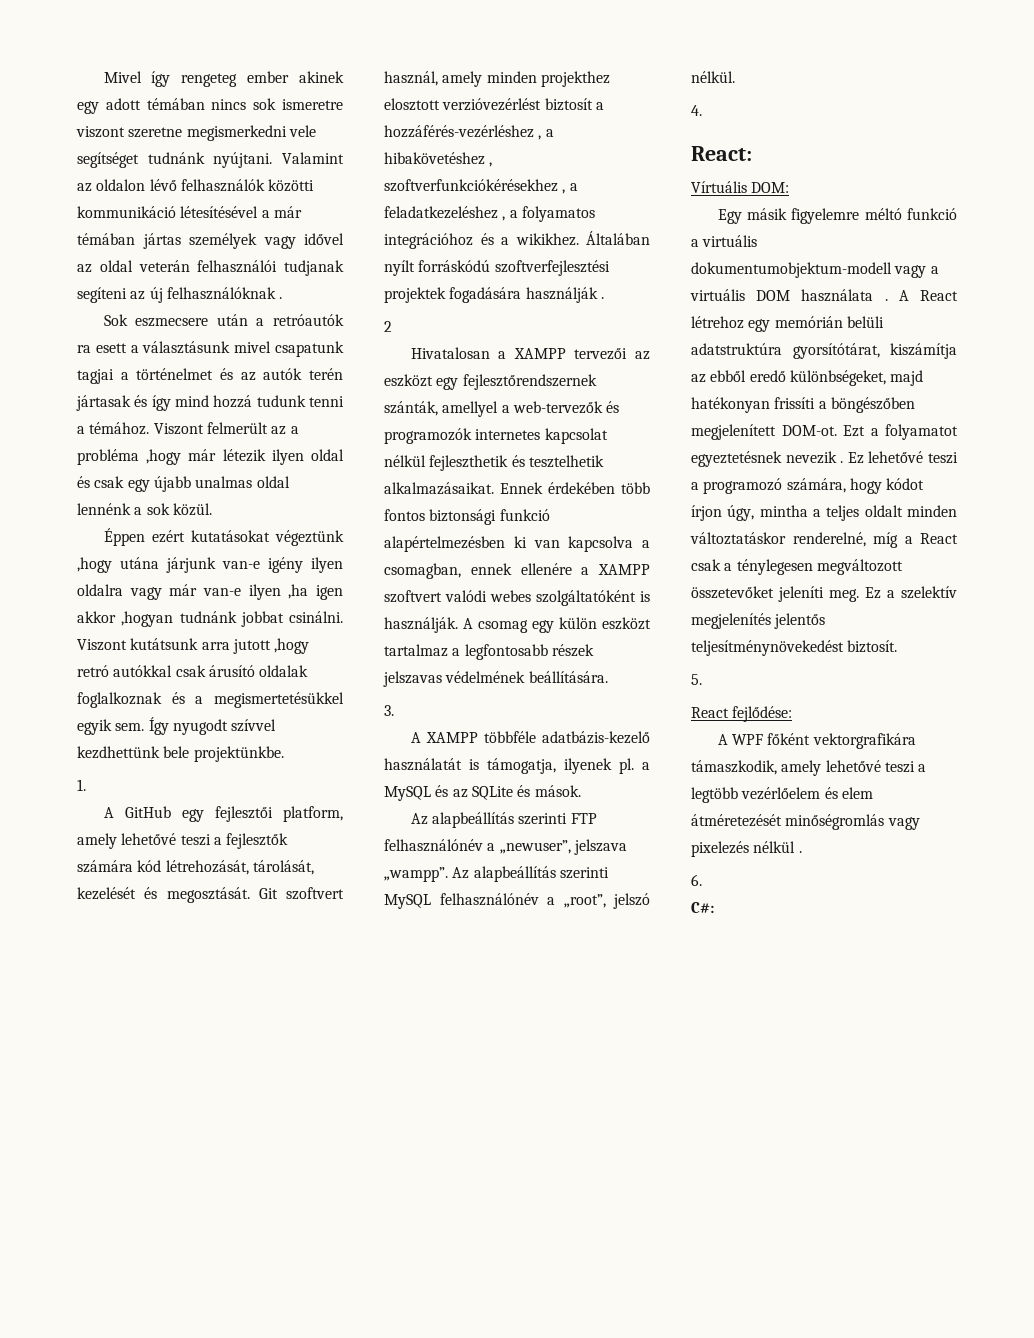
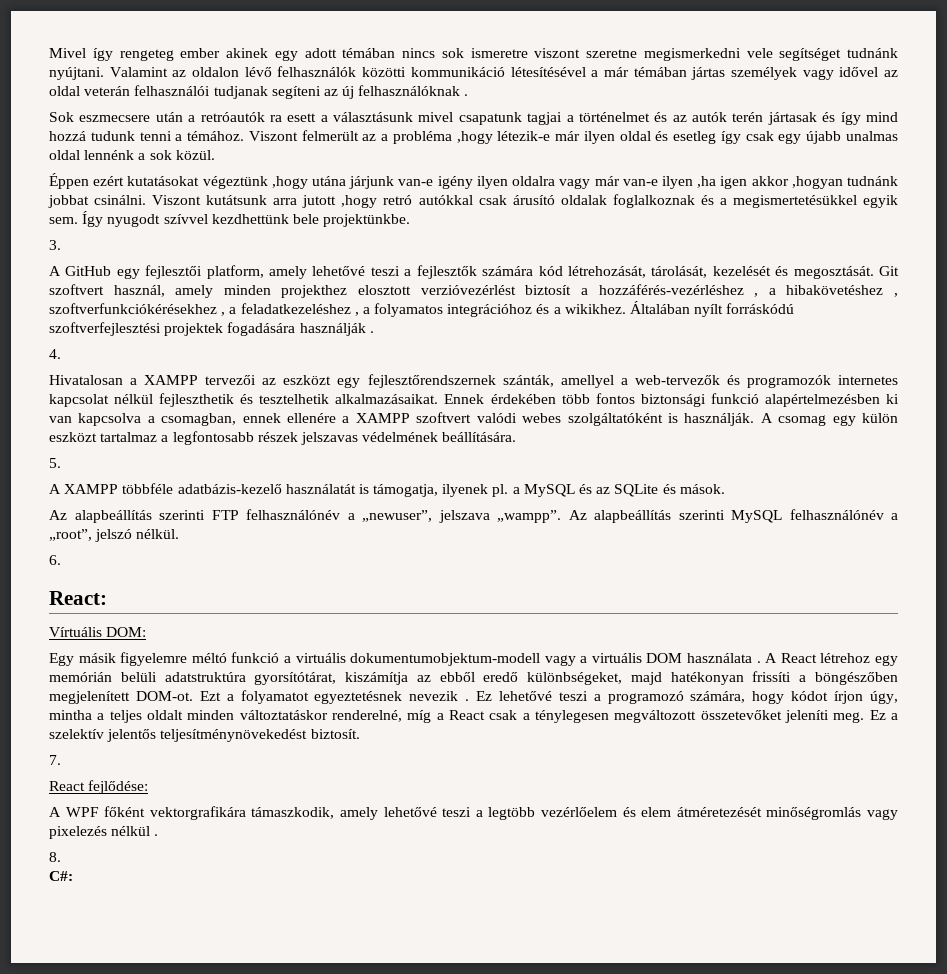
- Viszont felmerült az a probléma ,hogy már létezik ilyen oldal és csak egy újabb unalmas oldal lennénk a sok közül.
+ Viszont felmerült az a probléma ,hogy létezik-e már ilyen oldal és esetleg így csak egy újabb unalmas oldal lennénk a sok közül.
- 1.
+ 3.
- 2
+ 4.
- 3.
+ 5.
- 4.
+ 6.
- Ez a szelektív megjelenítés jelentős teljesítménynövekedést biztosít.
+ Ez a szelektív jelentős teljesítménynövekedést biztosít.
- 5.
+ 7.
- 6.
+ 8.

